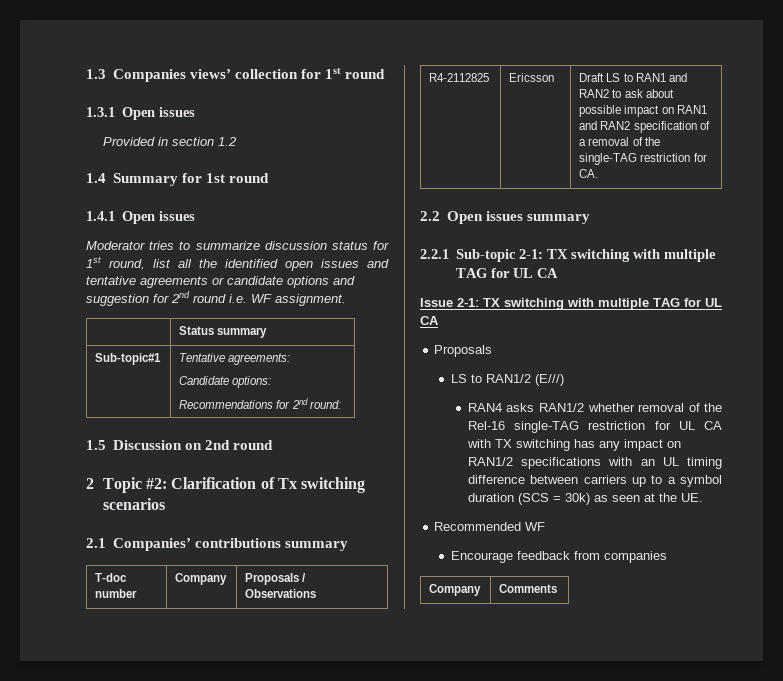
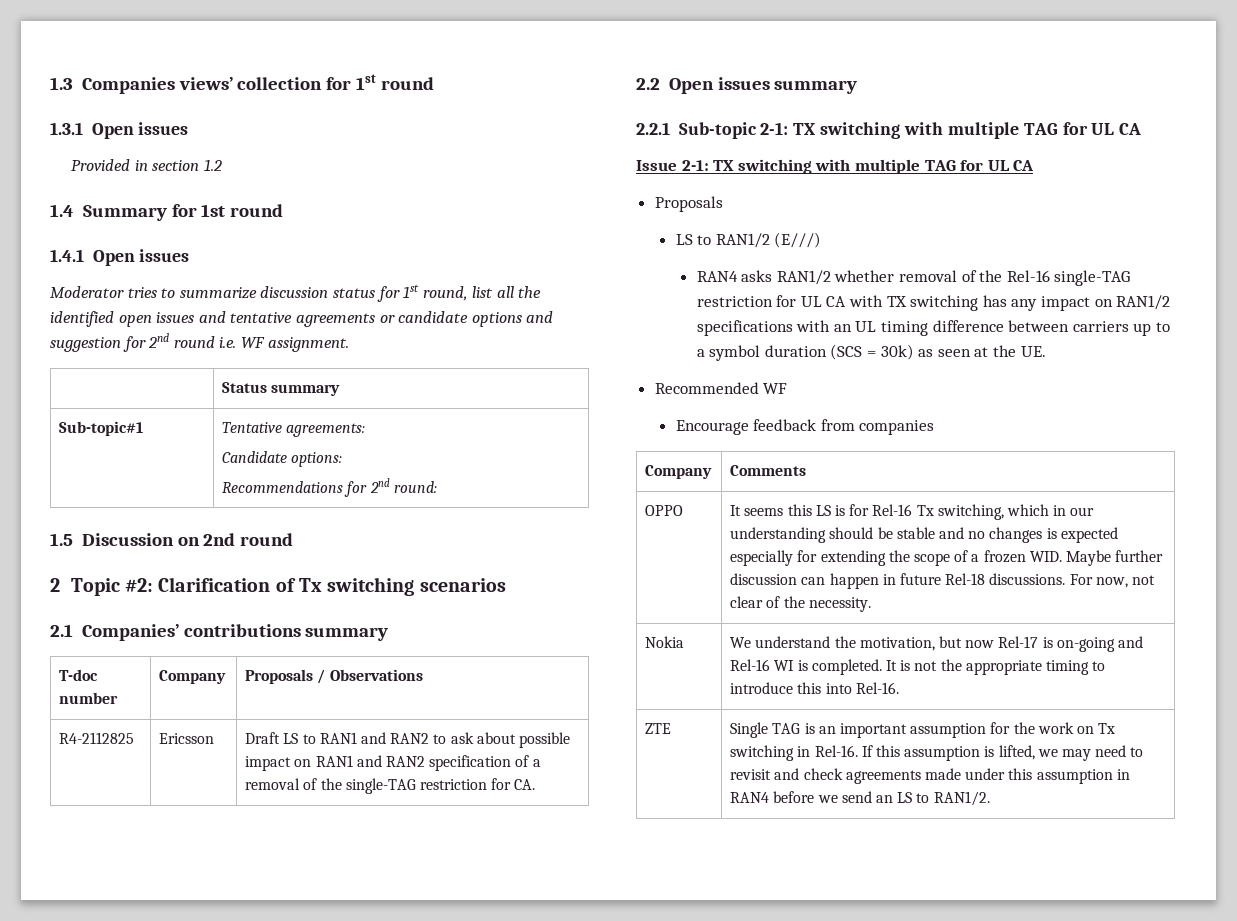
+ OPPO | It seems this LS is for Rel-16 Tx switching, which in our understanding should be stable and no changes is expected especially for extending the scope of a frozen WID. Maybe further discussion can happen in future Rel-18 discussions. For now, not clear of the necessity.
+ Nokia | We understand the motivation, but now Rel-17 is on-going and Rel-16 WI is completed. It is not the appropriate timing to introduce this into Rel-16.
+ ZTE | Single TAG is an important assumption for the work on Tx switching in Rel-16. If this assumption is lifted, we may need to revisit and check agreements made under this assumption in RAN4 before we send an LS to RAN1/2.

